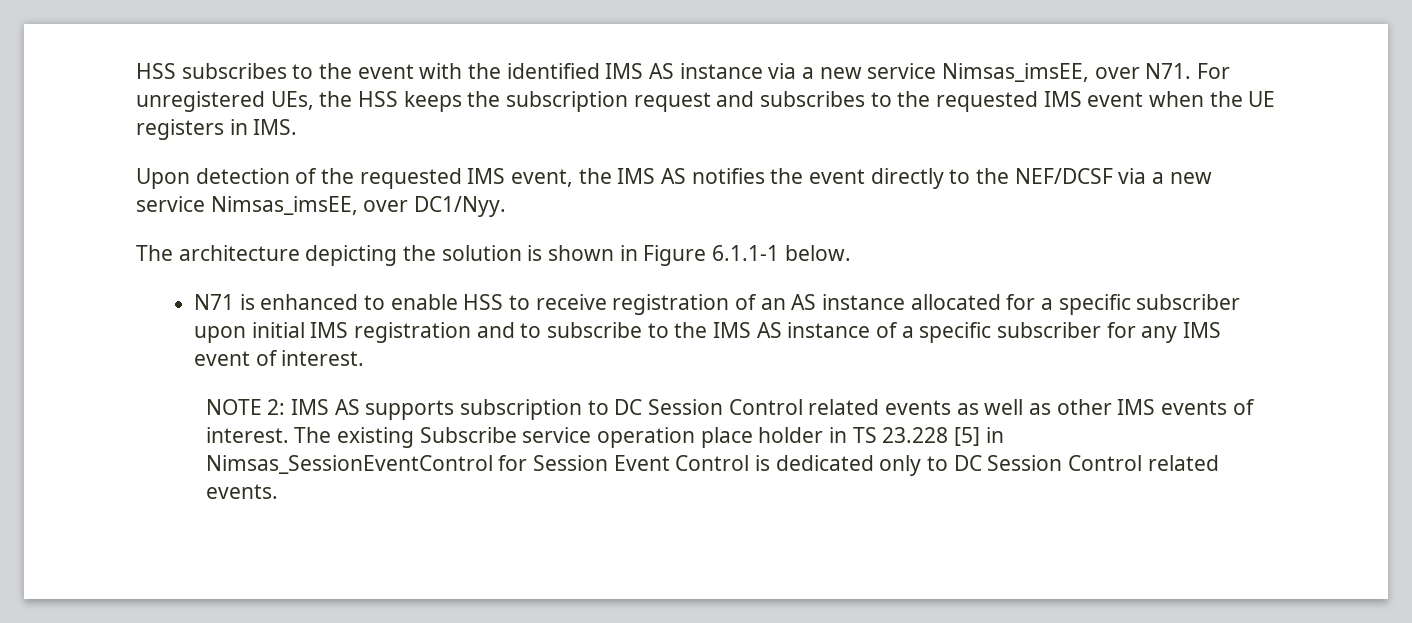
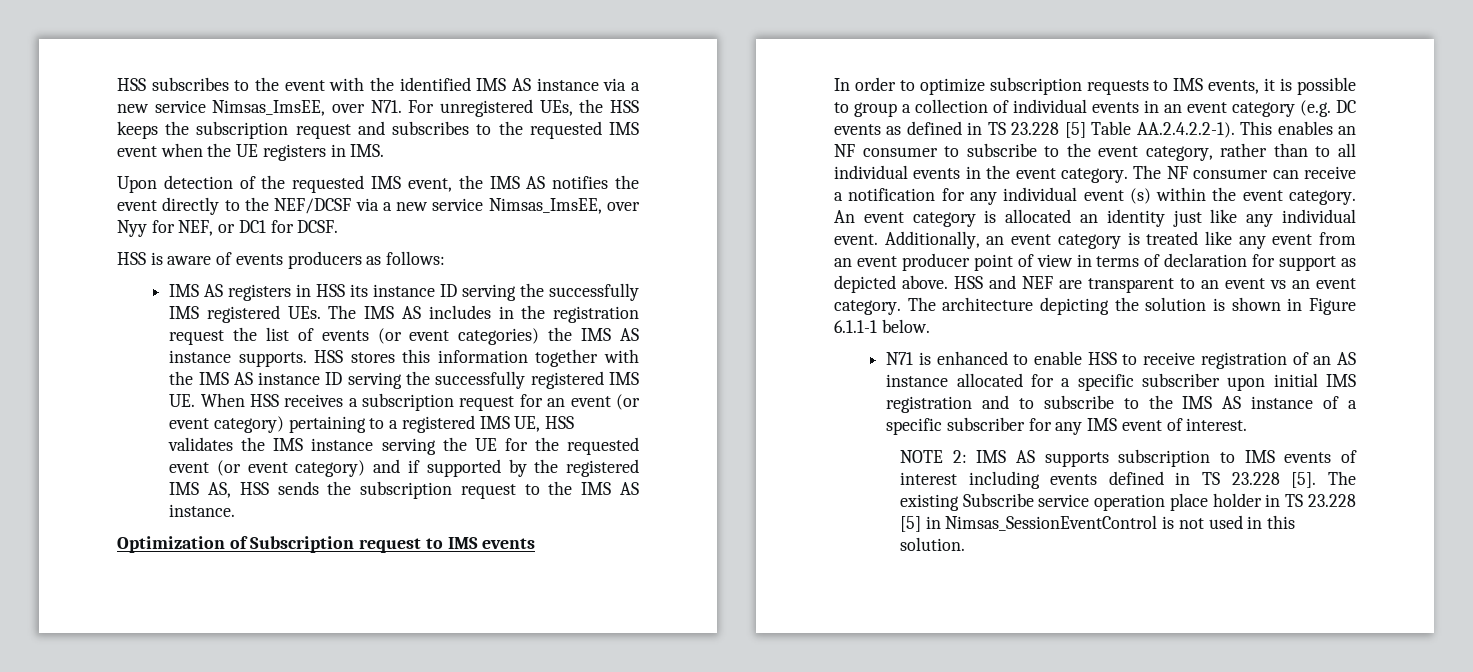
- HSS subscribes to the event with the identified IMS AS instance via a new service Nimsas_imsEE, over N71. For unregistered UEs, the HSS keeps the subscription request and subscribes to the requested IMS event when the UE registers in IMS.
+ HSS subscribes to the event with the identified IMS AS instance via a new service Nimsas_ImsEE, over N71. For unregistered UEs, the HSS keeps the subscription request and subscribes to the requested IMS event when the UE registers in IMS.
- Upon detection of the requested IMS event, the IMS AS notifies the event directly to the NEF/DCSF via a new service Nimsas_imsEE, over DC1/Nyy.
- The architecture depicting the solution is shown in Figure 6.1.1-1 below.
+ Upon detection of the requested IMS event, the IMS AS notifies the event directly to the NEF/DCSF via a new service Nimsas_ImsEE, over Nyy for NEF, or DC1 for DCSF.
+ HSS is aware of events producers as follows:
+ IMS AS registers in HSS its instance ID serving the successfully IMS registered UEs. The IMS AS includes in the registration request the list of events (or event categories) the IMS AS instance supports. HSS stores this information together with the IMS AS instance ID serving the successfully registered IMS UE. When HSS receives a subscription request for an event (or event category) pertaining to a registered IMS UE, HSS validates the IMS instance serving the UE for the requested event (or event category) and if supported by the registered IMS AS, HSS sends the subscription request to the IMS AS instance.
+ Optimization of Subscription request to IMS events
+ In order to optimize subscription requests to IMS events, it is possible to group a collection of individual events in an event category (e.g. DC events as defined in TS 23.228 [5] Table AA.2.4.2.2-1). This enables an NF consumer to subscribe to the event category, rather than to all individual events in the event category. The NF consumer can receive a notification for any individual event (s) within the event category. An event category is allocated an identity just like any individual event. Additionally, an event category is treated like any event from an event producer point of view in terms of declaration for support as depicted above. HSS and NEF are transparent to an event vs an event category. The architecture depicting the solution is shown in Figure 6.1.1-1 below.
- NOTE 2: IMS AS supports subscription to DC Session Control related events as well as other IMS events of interest.
+ NOTE 2: IMS AS supports subscription to IMS events of interest including events defined in TS 23.228 [5].
- The existing Subscribe service operation place holder in TS 23.228 [5] in Nimsas_SessionEventControl for Session Event Control is dedicated only to DC Session Control related events.
+ The existing Subscribe service operation place holder in TS 23.228 [5] in Nimsas_SessionEventControl is not used in this solution.

